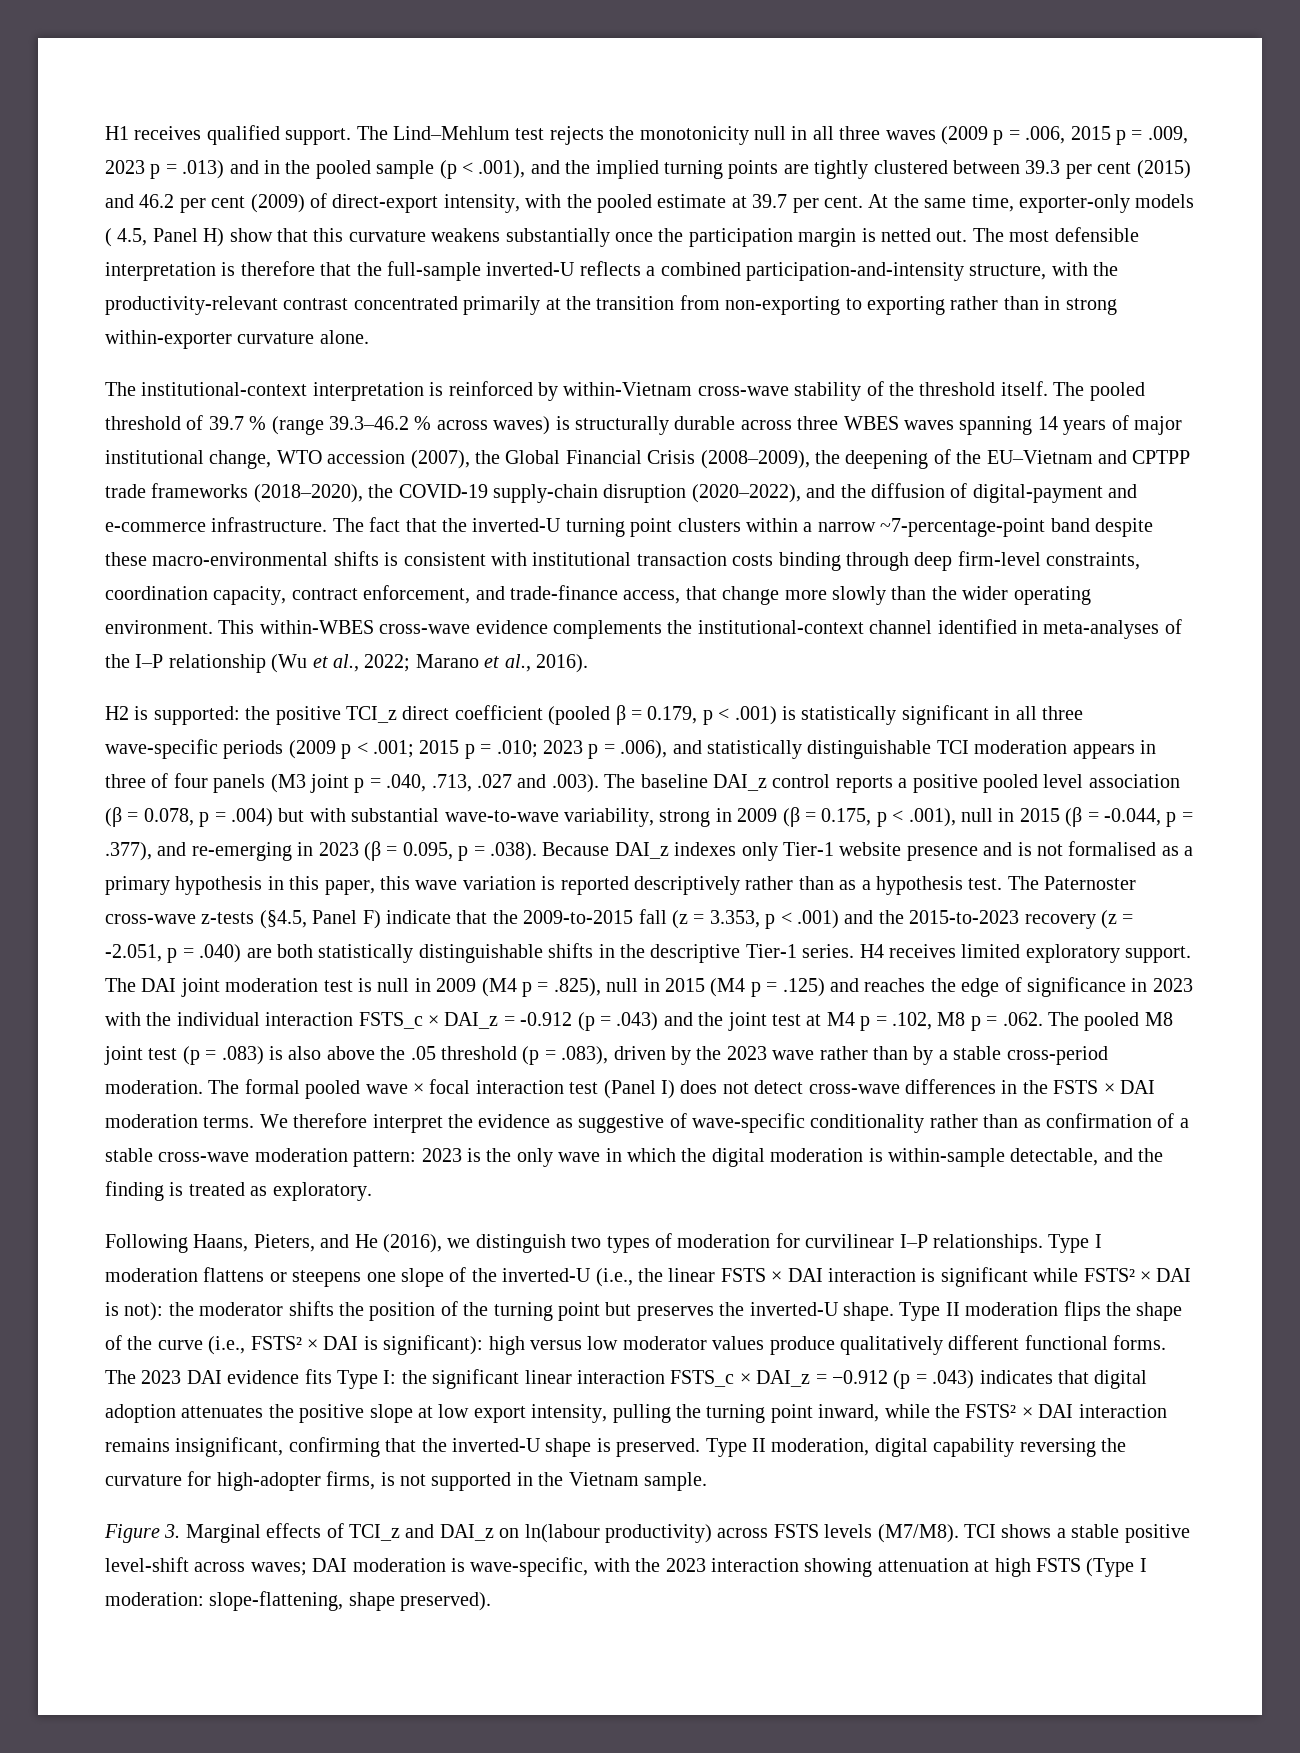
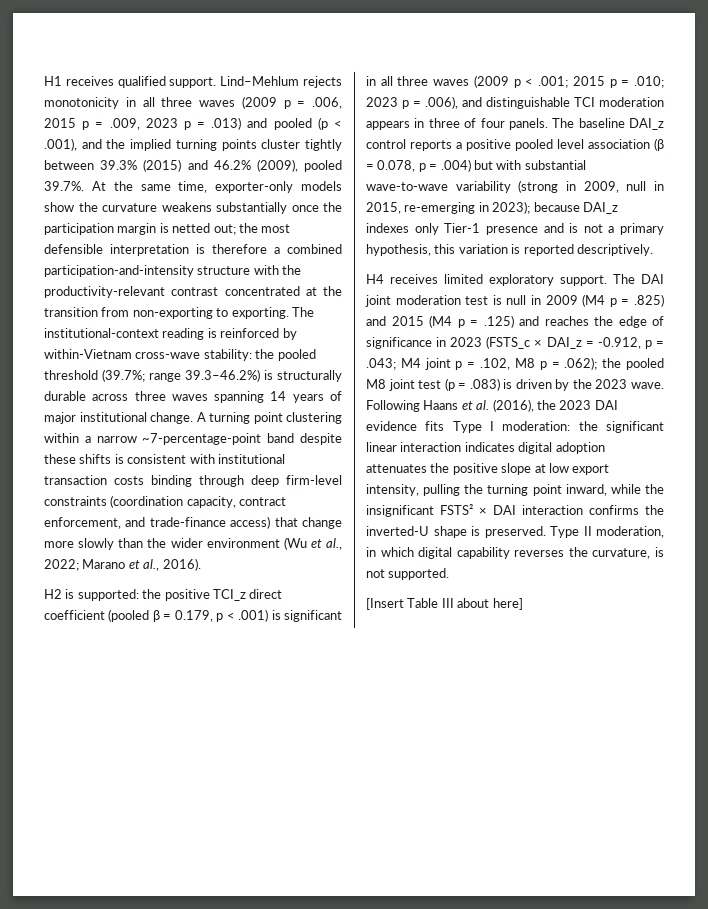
- The Lind–Mehlum test rejects the monotonicity null in all three waves (2009 p = .006, 2015 p = .009, 2023 p = .013) and in the pooled sample (p < .001), and the implied turning points are tightly clustered between 39.3 per cent (2015) and 46.2 per cent (2009) of direct-export intensity, with the pooled estimate at 39.7 per cent. At the same time, exporter-only models ( 4.5, Panel H) show that this curvature weakens substantially once the participation margin is netted out. The most defensible interpretation is therefore that the full-sample inverted-U reflects a combined participation-and-intensity structure, with the productivity-relevant contrast concentrated primarily at the transition from non-exporting to exporting rather than in strong within-exporter curvature alone.
- The institutional-context interpretation is reinforced by within-Vietnam cross-wave stability of the threshold itself. The pooled threshold of 39.7 % (range 39.3–46.2 % across waves) is structurally durable across three WBES waves spanning 14 years of major institutional change, WTO accession (2007), the Global Financial Crisis (2008–2009), the deepening of the EU–Vietnam and CPTPP trade frameworks (2018–2020), the COVID-19 supply-chain disruption (2020–2022), and the diffusion of digital-payment and e-commerce infrastructure. The fact that the inverted-U turning point clusters within a narrow ~7-percentage-point band despite these macro-environmental shifts is consistent with institutional transaction costs binding through deep firm-level constraints, coordination capacity, contract enforcement, and trade-finance access, that change more slowly than the wider operating environment. This within-WBES cross-wave evidence complements the institutional-context channel identified in meta-analyses of the I–P relationship (Wu et al., 2022;
+ Lind–Mehlum rejects monotonicity in all three waves (2009 p = .006, 2015 p = .009, 2023 p = .013) and pooled (p < .001), and the implied turning points cluster tightly between 39.3% (2015) and 46.2% (2009), pooled 39.7%. At the same time, exporter-only models show the curvature weakens substantially once the participation margin is netted out; the most defensible interpretation is therefore a combined participation-and-intensity structure with the productivity-relevant contrast concentrated at the transition from non-exporting to exporting. The institutional-context reading is reinforced by within-Vietnam cross-wave stability: the pooled threshold (39.7%; range 39.3–46.2%) is structurally durable across three waves spanning 14 years of major institutional change. A turning point clustering within a narrow ~7-percentage-point band despite these shifts is consistent with institutional transaction costs binding through deep firm-level constraints (coordination capacity, contract enforcement, and trade-finance access) that change more slowly than the wider environment (Wu et al., 2022;
- the positive TCI_z direct coefficient (pooled β = 0.179, p < .001) is statistically significant in all three wave-specific periods (2009 p < .001;
+ the positive TCI_z direct coefficient (pooled β = 0.179, p < .001) is significant in all three waves (2009 p < .001;
- 2023 p = .006), and statistically distinguishable TCI moderation appears in three of four panels (M3 joint p = .040, .713, .027 and .003). The baseline DAI_z control reports a positive pooled level association (β = 0.078, p = .004) but with substantial wave-to-wave variability, strong in 2009 (β = 0.175, p < .001), null in 2015 (β = -0.044, p = .377), and re-emerging in 2023 (β = 0.095, p = .038). Because DAI_z indexes only Tier-1 website presence and is not formalised as a primary hypothesis in this paper, this wave variation is reported descriptively rather than as a hypothesis test. The Paternoster cross-wave z-tests (§4.5, Panel F) indicate that the 2009-to-2015 fall (z = 3.353, p < .001) and the 2015-to-2023 recovery (z = -2.051, p = .040) are both statistically distinguishable shifts in the descriptive Tier-1 series. H4 receives limited exploratory support.
+ 2023 p = .006), and distinguishable TCI moderation appears in three of four panels. The baseline DAI_z control reports a positive pooled level association (β = 0.078, p = .004) but with substantial wave-to-wave variability (strong in 2009, null in 2015, re-emerging in 2023); because DAI_z indexes only Tier-1 presence and is not a primary hypothesis, this variation is reported descriptively.
+ H4 receives limited exploratory support.
- The DAI joint moderation test is null in 2009 (M4 p = .825), null in 2015 (M4 p = .125) and reaches the edge of significance in 2023 with the individual interaction FSTS_c × DAI_z = -0.912 (p = .043) and the joint test at M4 p = .102, M8 p = .062. The pooled M8 joint test (p = .083) is also above the .05 threshold (p = .083), driven by the 2023 wave rather than by a stable cross-period moderation. The formal pooled wave × focal interaction test (Panel I) does not detect cross-wave differences in the FSTS × DAI moderation terms. We therefore interpret the evidence as suggestive of wave-specific conditionality rather than as confirmation of a stable cross-wave moderation pattern: 2023 is the only wave in which the digital moderation is within-sample detectable, and the finding is treated as exploratory.
- Following Haans, Pieters, and He (2016), we distinguish two types of moderation for curvilinear I–P relationships. Type I moderation flattens or steepens one slope of the inverted-U (i.e., the linear FSTS × DAI interaction is significant while FSTS² × DAI is not): the moderator shifts the position of the turning point but preserves the inverted-U shape. Type II moderation flips the shape of the curve (i.e., FSTS² × DAI is significant): high versus low moderator values produce qualitatively different functional forms. The 2023 DAI evidence fits Type I:
+ The DAI joint moderation test is null in 2009 (M4 p = .825) and 2015 (M4 p = .125) and reaches the edge of significance in 2023 (FSTS_c × DAI_z = -0.912, p = .043; M4 joint p = .102, M8 p = .062); the pooled M8 joint test (p = .083) is driven by the 2023 wave. Following Haans et al. (2016), the 2023 DAI evidence fits Type I moderation:
- the significant linear interaction FSTS_c × DAI_z = −0.912 (p = .043) indicates that digital adoption attenuates the positive slope at low export intensity, pulling the turning point inward, while the FSTS² × DAI interaction remains insignificant, confirming that the inverted-U shape is preserved.
+ the significant linear interaction indicates digital adoption attenuates the positive slope at low export intensity, pulling the turning point inward, while the insignificant FSTS² × DAI interaction confirms the inverted-U shape is preserved.
- Type II moderation, digital capability reversing the curvature for high-adopter firms, is not supported in the Vietnam sample.
- Figure 3. Marginal effects of TCI_z and DAI_z on ln(labour productivity) across FSTS levels (M7/M8). TCI shows a stable positive level-shift across waves; DAI moderation is wave-specific, with the 2023 interaction showing attenuation at high FSTS (Type I moderation: slope-flattening, shape preserved).
+ Type II moderation, in which digital capability reverses the curvature, is not supported.
+ [Insert Table III about here]

